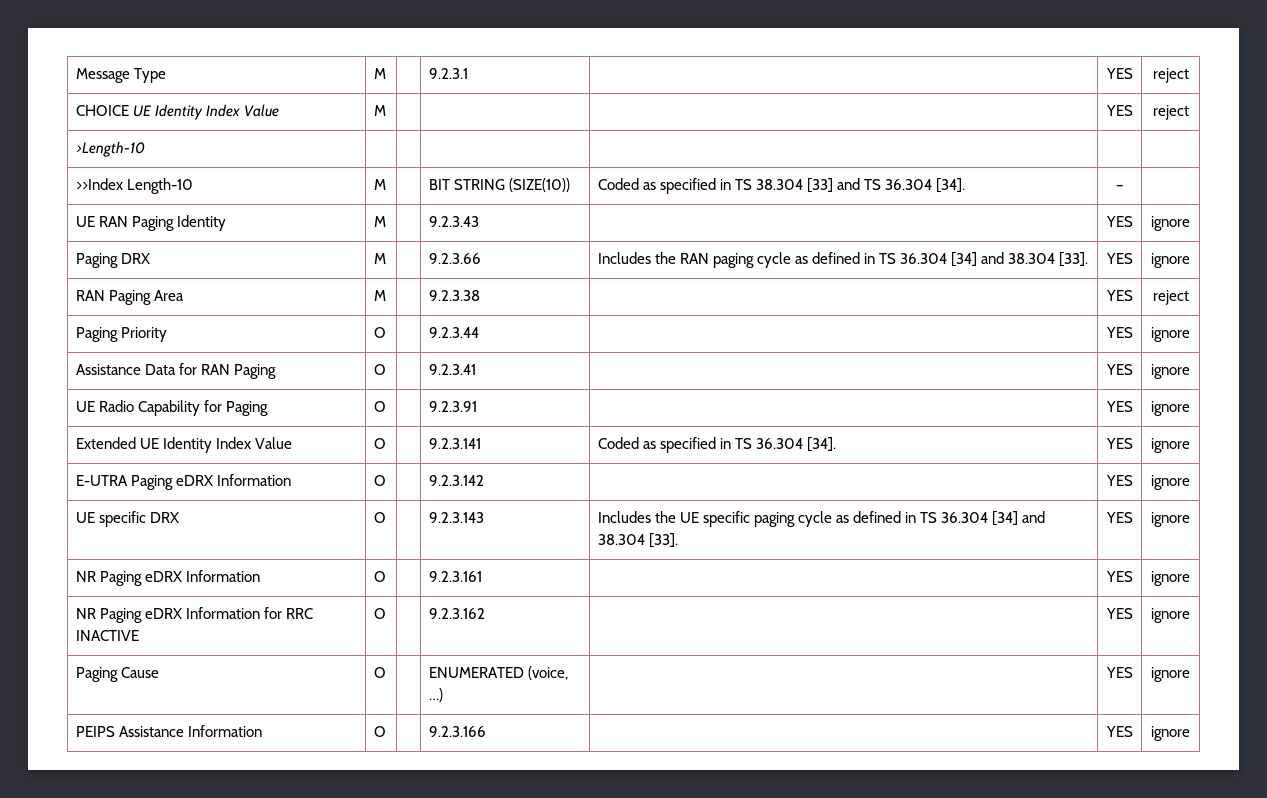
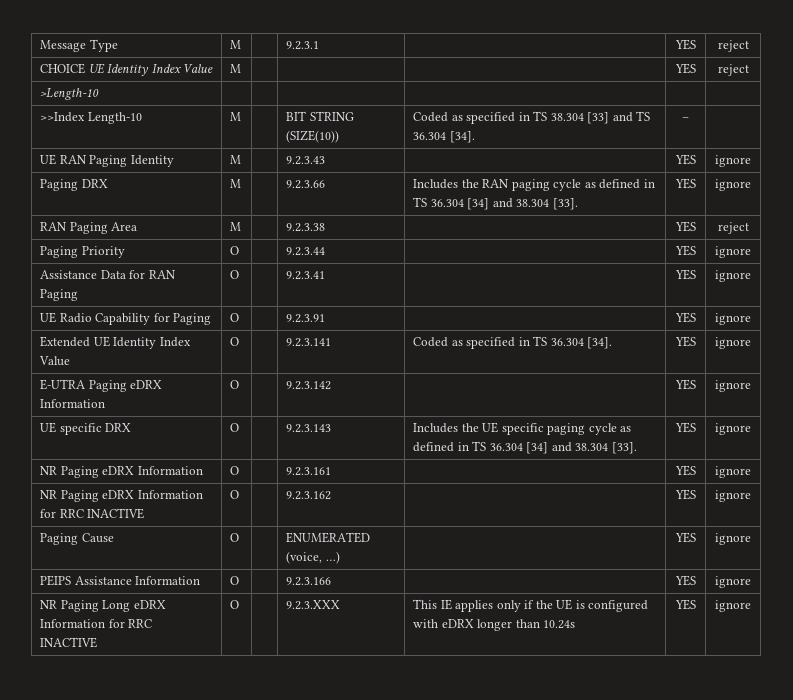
+ NR Paging Long eDRX Information for RRC INACTIVE | O | | 9.2.3.XXX | This IE applies only if the UE is configured with eDRX longer than 10.24s | YES | ignore

